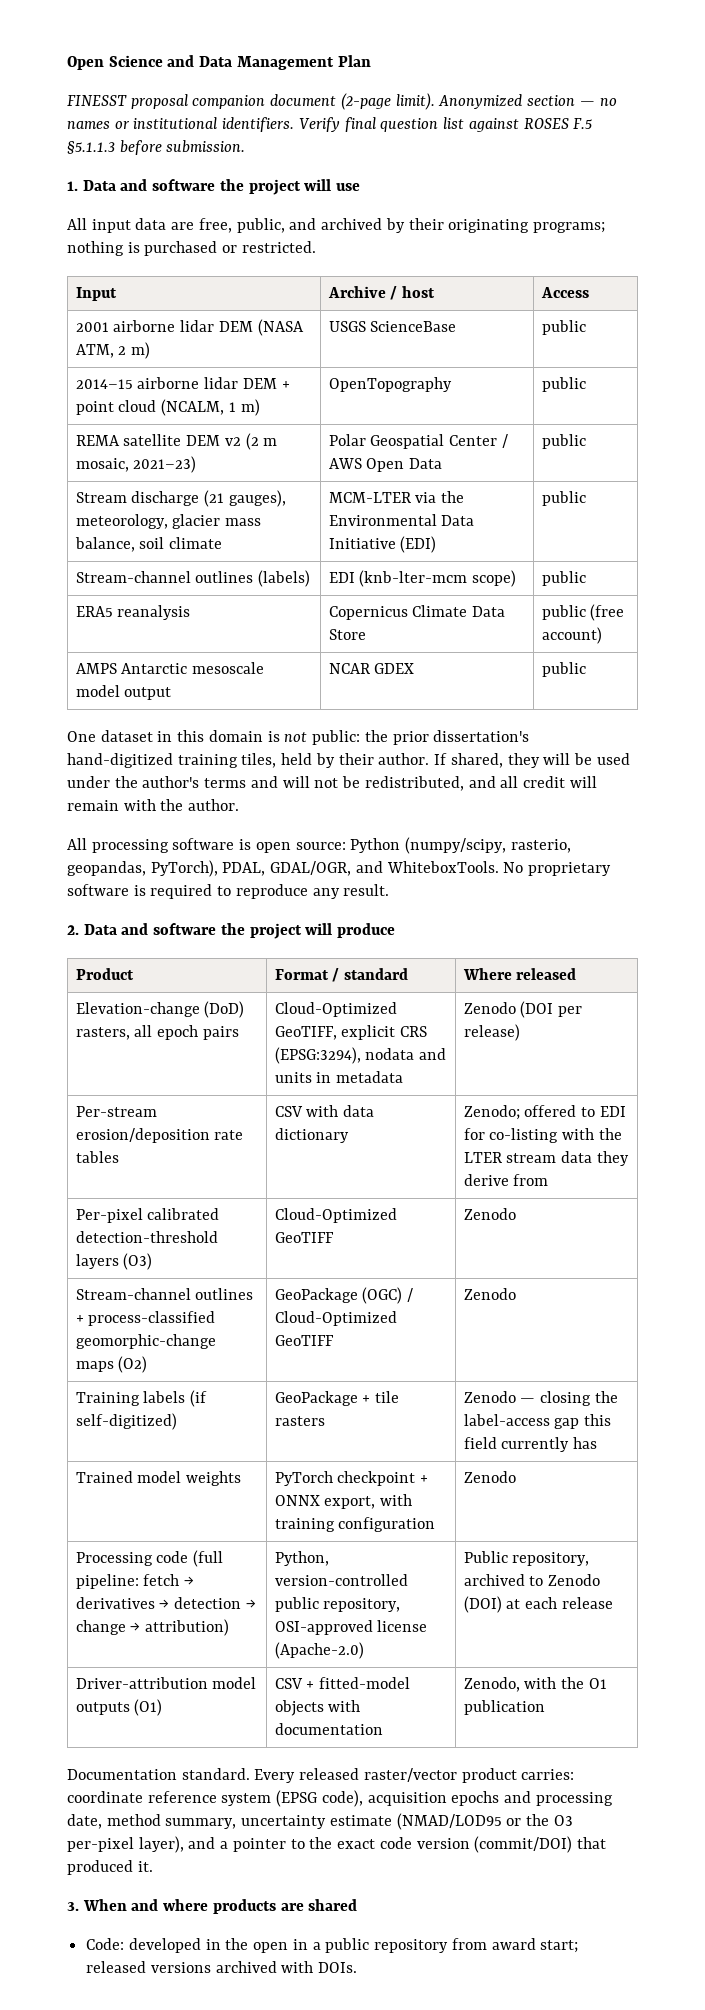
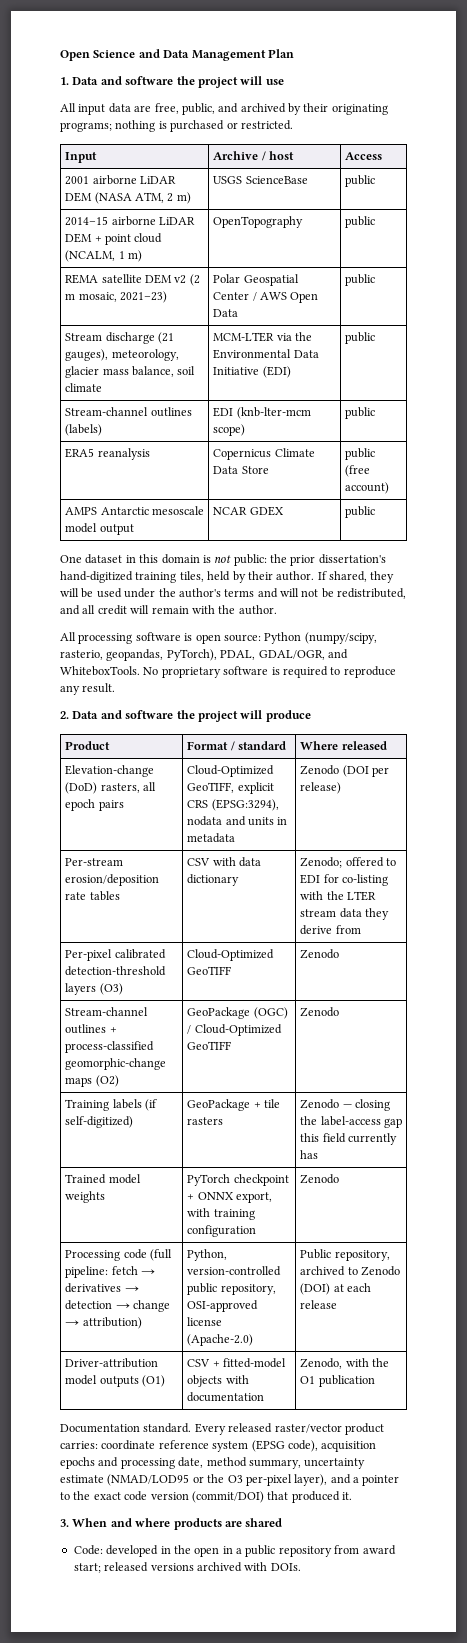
- FINESST proposal companion document (2-page limit). Anonymized section — no names or institutional identifiers. Verify final question list against ROSES F.5 §5.1.1.3 before submission.
- 2001 airborne lidar DEM (NASA ATM, 2 m) | USGS ScienceBase | public
+ 2001 airborne LiDAR DEM (NASA ATM, 2 m) | USGS ScienceBase | public
- 2014–15 airborne lidar DEM + point cloud (NCALM, 1 m) | OpenTopography | public
+ 2014–15 airborne LiDAR DEM + point cloud (NCALM, 1 m) | OpenTopography | public

